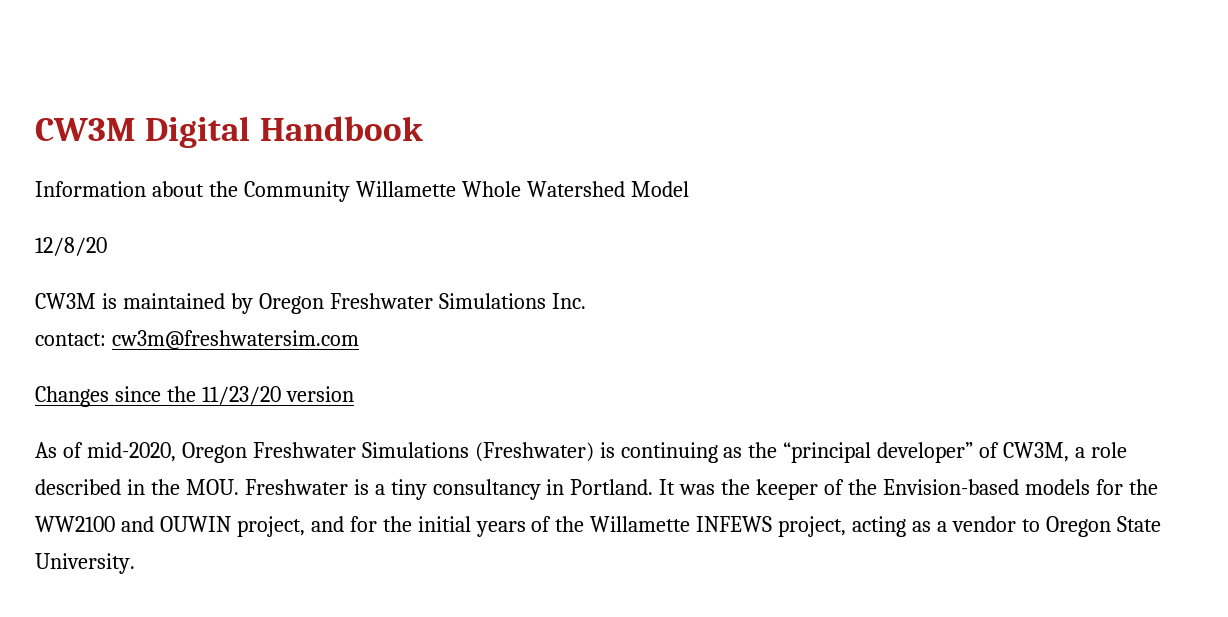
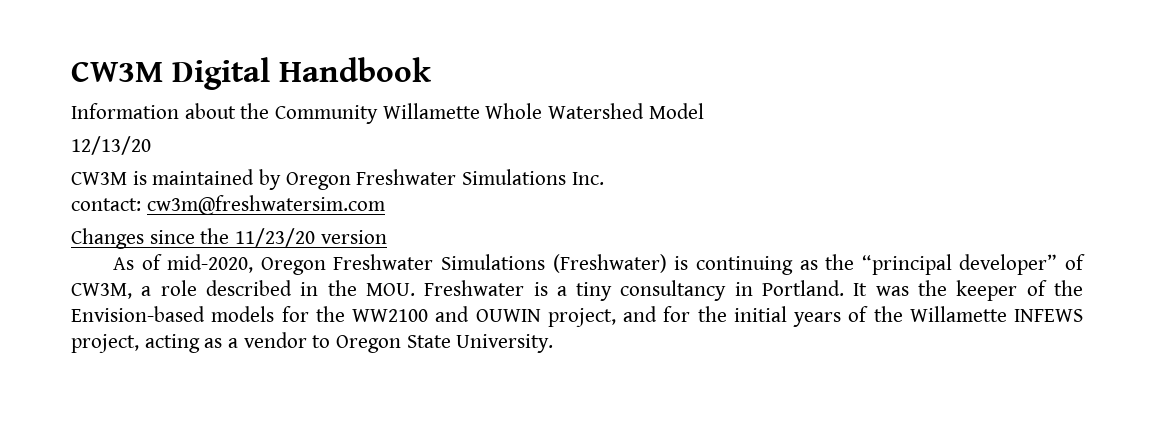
- 12/8/20
+ 12/13/20

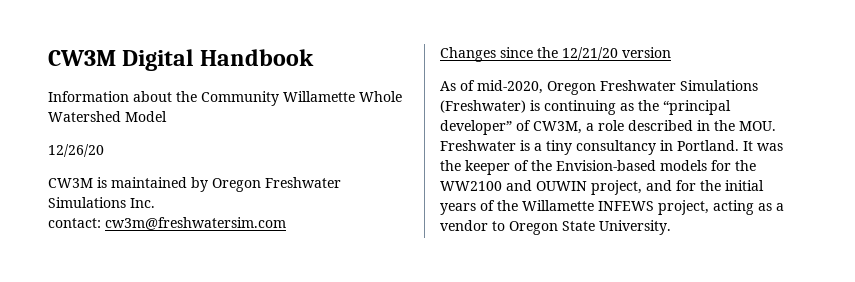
- 12/13/20
+ 12/26/20
- Changes since the 11/23/20 version
+ Changes since the 12/21/20 version

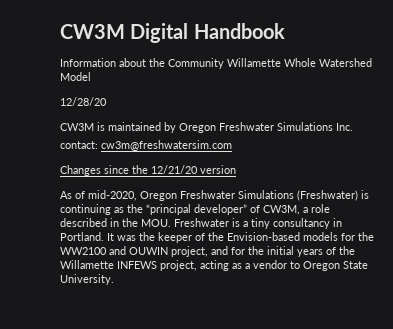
- 12/26/20
+ 12/28/20

